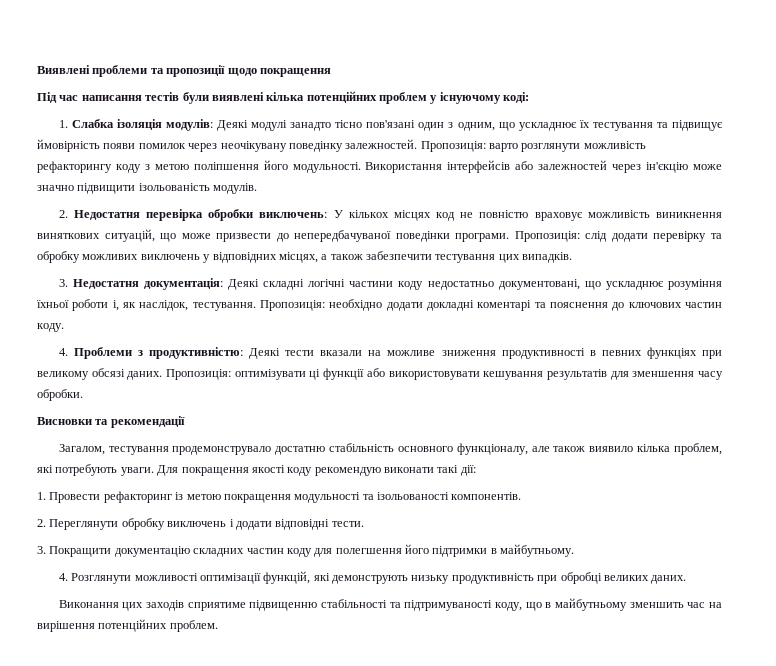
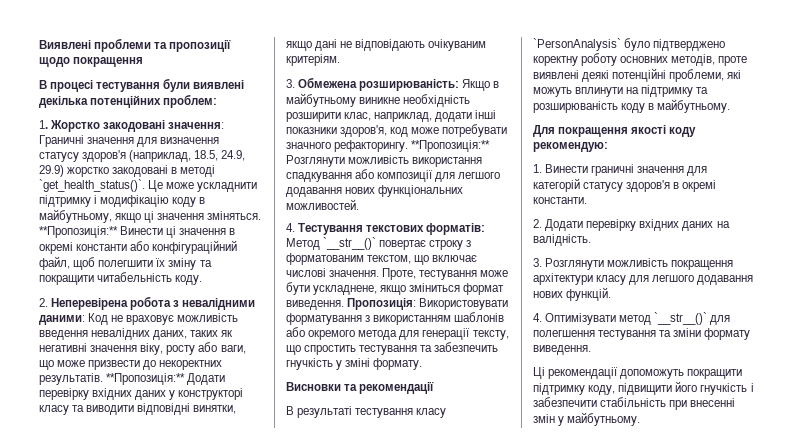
- Під час написання тестів були виявлені кілька потенційних проблем у існуючому коді:
- 1. Слабка ізоляція модулів: Деякі модулі занадто тісно пов'язані один з одним, що ускладнює їх тестування та підвищує ймовірність появи помилок через неочікувану поведінку залежностей. Пропозиція: варто розглянути можливість рефакторингу коду з метою поліпшення його модульності. Використання інтерфейсів або залежностей через ін'єкцію може значно підвищити ізольованість модулів.
- 2. Недостатня перевірка обробки виключень: У кількох місцях код не повністю враховує можливість виникнення виняткових ситуацій, що може призвести до непередбачуваної поведінки програми. Пропозиція: слід додати перевірку та обробку можливих виключень у відповідних місцях, а також забезпечити тестування цих випадків.
- 3. Недостатня документація: Деякі складні логічні частини коду недостатньо документовані, що ускладнює розуміння їхньої роботи і, як наслідок, тестування. Пропозиція: необхідно додати докладні коментарі та пояснення до ключових частин коду.
- 4. Проблеми з продуктивністю: Деякі тести вказали на можливе зниження продуктивності в певних функціях при великому обсязі даних. Пропозиція: оптимізувати ці функції або використовувати кешування результатів для зменшення часу обробки.
+ В процесі тестування були виявлені декілька потенційних проблем:
+ 1. Жорстко закодовані значення: Граничні значення для визначення статусу здоров'я (наприклад, 18.5, 24.9, 29.9) жорстко закодовані в методі `get_health_status()`. Це може ускладнити підтримку і модифікацію коду в майбутньому, якщо ці значення зміняться. **Пропозиція:** Винести ці значення в окремі константи або конфігураційний файл, щоб полегшити їх зміну та покращити читабельність коду.
+ 2. Неперевірена робота з невалідними даними: Код не враховує можливість введення невалідних даних, таких як негативні значення віку, росту або ваги, що може призвести до некоректних результатів. **Пропозиція:** Додати перевірку вхідних даних у конструкторі класу та виводити відповідні винятки, якщо дані не відповідають очікуваним критеріям.
+ 3. Обмежена розширюваність: Якщо в майбутньому виникне необхідність розширити клас, наприклад, додати інші показники здоров'я, код може потребувати значного рефакторингу. **Пропозиція:** Розглянути можливість використання спадкування або композиції для легшого додавання нових функціональних можливостей.
+ 4. Тестування текстових форматів: Метод `__str__()` повертає строку з форматованим текстом, що включає числові значення. Проте, тестування може бути ускладнене, якщо зміниться формат виведення. Пропозиція: Використовувати форматування з використанням шаблонів або окремого метода для генерації тексту, що спростить тестування та забезпечить гнучкість у зміні формату.
  Висновки та рекомендації
- Загалом, тестування продемонструвало достатню стабільність основного функціоналу, але також виявило кілька проблем, які потребують уваги. Для покращення якості коду рекомендую виконати такі дії:
- 1. Провести рефакторинг із метою покращення модульності та ізольованості компонентів.
- 2. Переглянути обробку виключень і додати відповідні тести.
- 3. Покращити документацію складних частин коду для полегшення його підтримки в майбутньому.
- 4. Розглянути можливості оптимізації функцій, які демонструють низьку продуктивність при обробці великих даних.
- Виконання цих заходів сприятиме підвищенню стабільності та підтримуваності коду, що в майбутньому зменшить час на вирішення потенційних проблем.
+ В результаті тестування класу `PersonAnalysis` було підтверджено коректну роботу основних методів, проте виявлені деякі потенційні проблеми, які можуть вплинути на підтримку та розширюваність коду в майбутньому.
+ Для покращення якості коду рекомендую:
+ 1. Винести граничні значення для категорій статусу здоров'я в окремі константи.
+ 2. Додати перевірку вхідних даних на валідність.
+ 3. Розглянути можливість покращення архітектури класу для легшого додавання нових функцій.
+ 4. Оптимізувати метод `__str__()` для полегшення тестування та зміни формату виведення.
+ Ці рекомендації допоможуть покращити підтримку коду, підвищити його гнучкість і забезпечити стабільність при внесенні змін у майбутньому.

